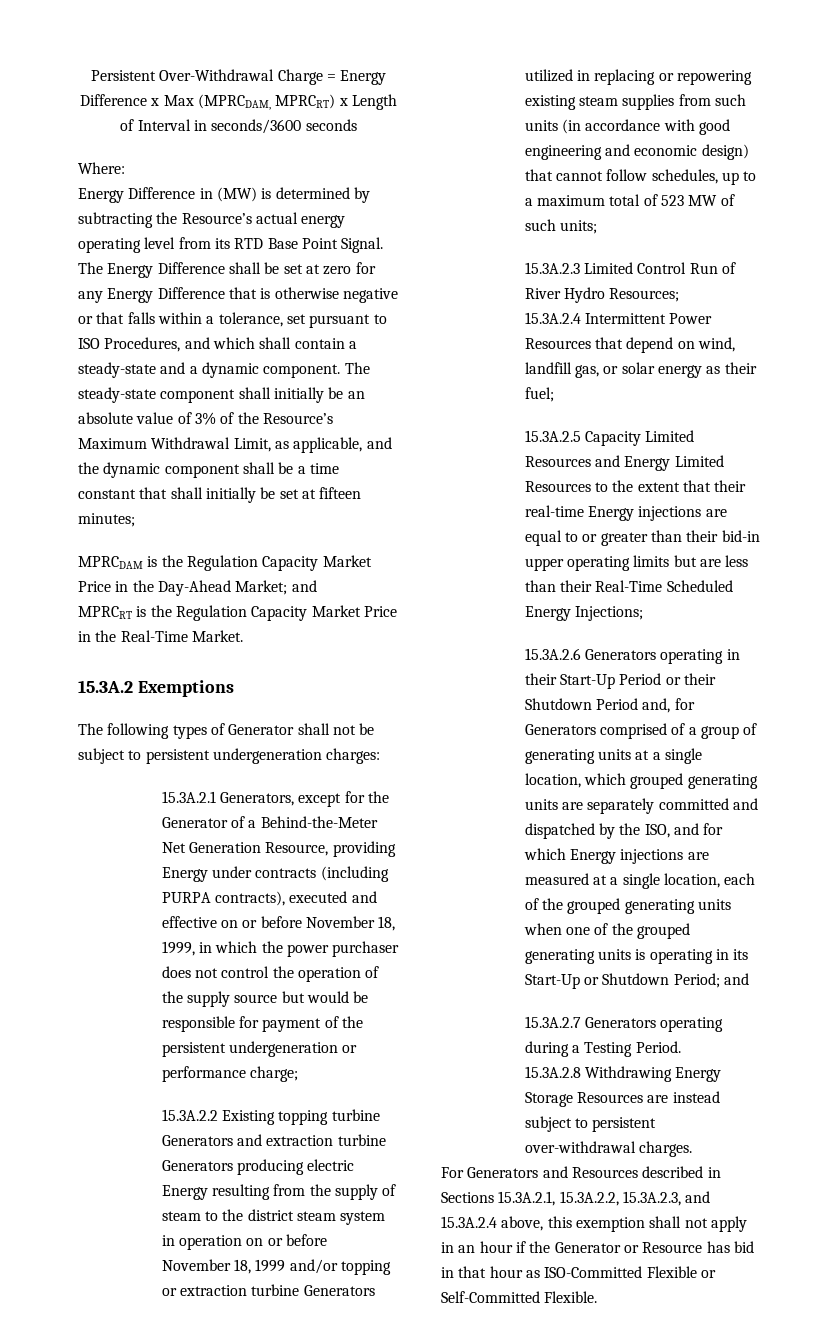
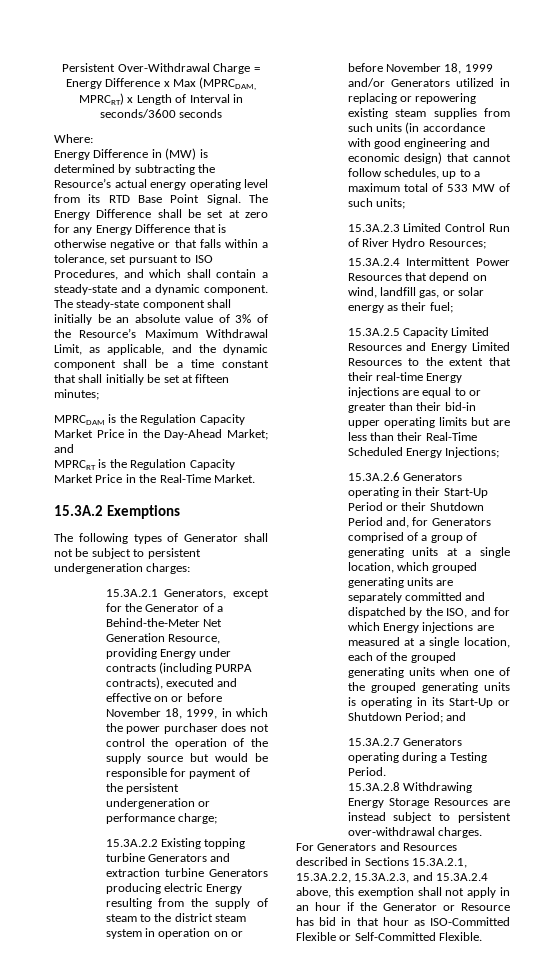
- 15.3A.2.2 Existing topping turbine Generators and extraction turbine Generators producing electric Energy resulting from the supply of steam to the district steam system in operation on or before November 18, 1999 and/or topping or extraction turbine Generators utilized in replacing or repowering existing steam supplies from such units (in accordance with good engineering and economic design) that cannot follow schedules, up to a maximum total of 523 MW of such units;
+ 15.3A.2.2 Existing topping turbine Generators and extraction turbine Generators producing electric Energy resulting from the supply of steam to the district steam system in operation on or before November 18, 1999 and/or Generators utilized in replacing or repowering existing steam supplies from such units (in accordance with good engineering and economic design) that cannot follow schedules, up to a maximum total of 533 MW of such units;

